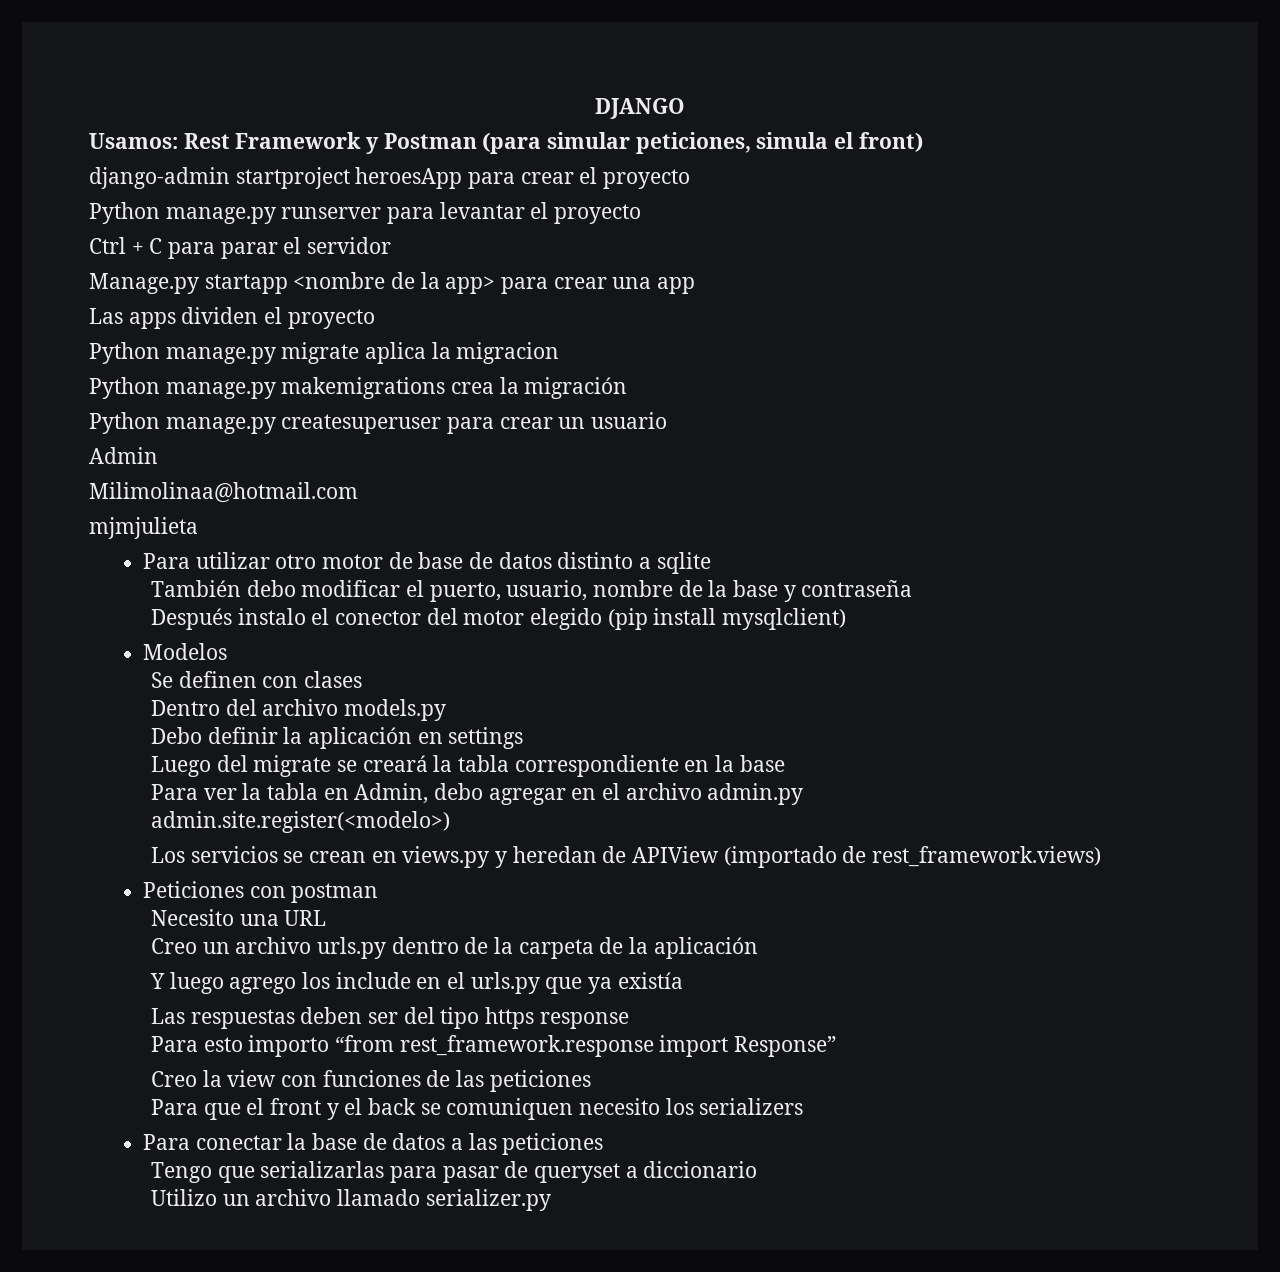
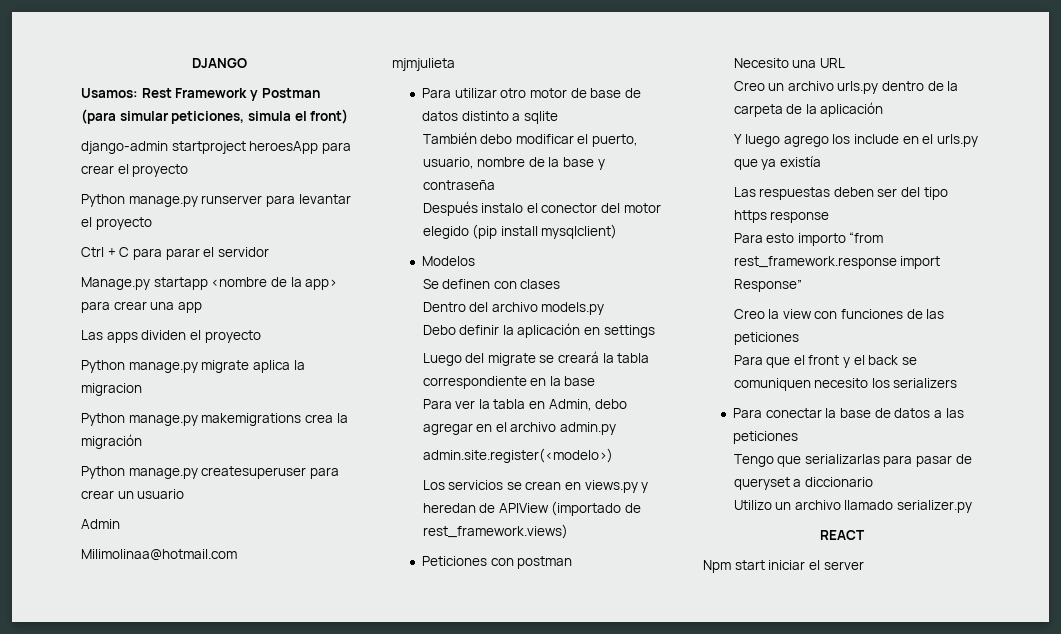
+ REACT
+ Npm start iniciar el server

